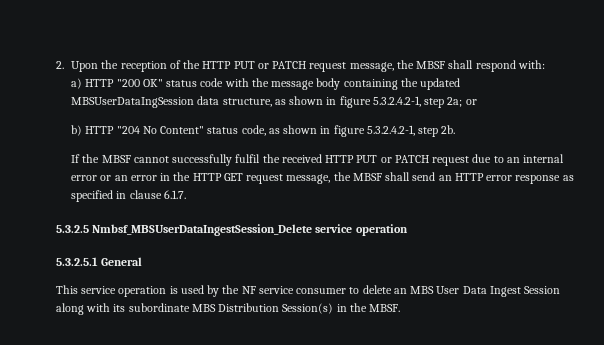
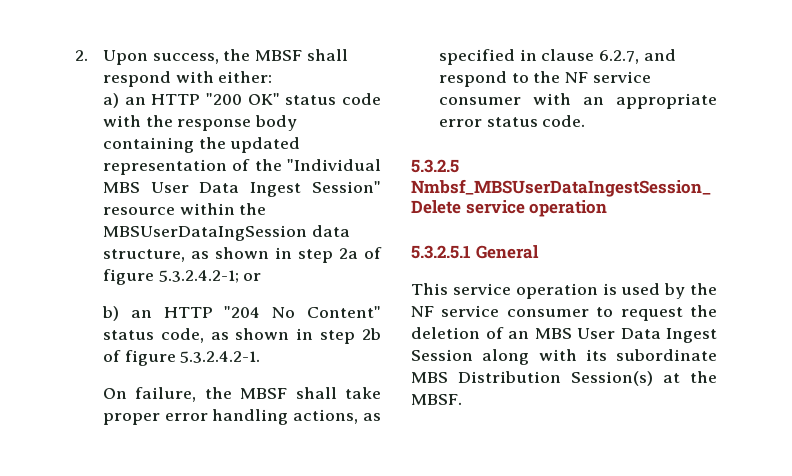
- 2. Upon the reception of the HTTP PUT or PATCH request message, the MBSF shall respond with:
+ 2. Upon success, the MBSF shall respond with either:
- a) HTTP "200 OK" status code with the message body containing the updated MBSUserDataIngSession data structure, as shown in figure 5.3.2.4.2-1, step 2a; or
+ a) an HTTP "200 OK" status code with the response body containing the updated representation of the "Individual MBS User Data Ingest Session" resource within the MBSUserDataIngSession data structure, as shown in step 2a of figure 5.3.2.4.2-1; or
- b) HTTP "204 No Content" status code, as shown in figure 5.3.2.4.2-1, step 2b.
- If the MBSF cannot successfully fulfil the received HTTP PUT or PATCH request due to an internal error or an error in the HTTP GET request message, the MBSF shall send an HTTP error response as specified in clause 6.1.7.
+ b) an HTTP "204 No Content" status code, as shown in step 2b of figure 5.3.2.4.2-1.
+ On failure, the MBSF shall take proper error handling actions, as specified in clause 6.2.7, and respond to the NF service consumer with an appropriate error status code.
- This service operation is used by the NF service consumer to delete an MBS User Data Ingest Session along with its subordinate MBS Distribution Session(s) in the MBSF.
+ This service operation is used by the NF service consumer to request the deletion of an MBS User Data Ingest Session along with its subordinate MBS Distribution Session(s) at the MBSF.

